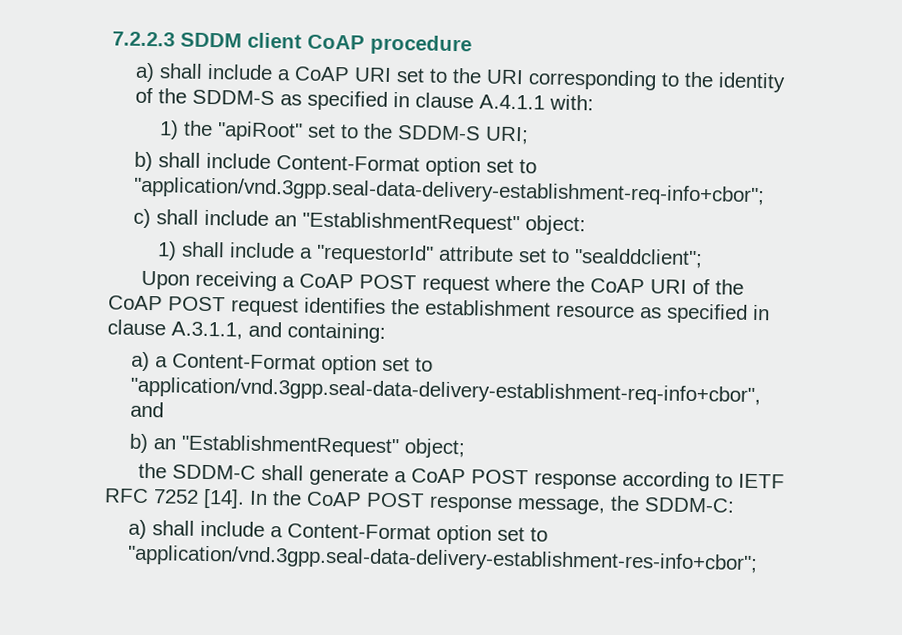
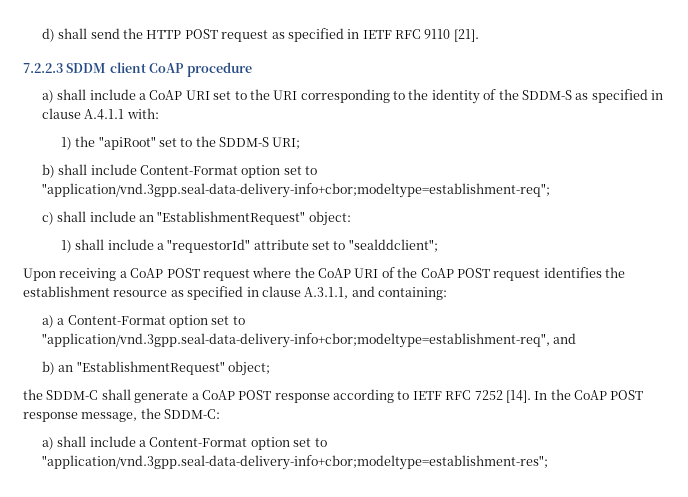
+ d) shall send the HTTP POST request as specified in IETF RFC 9110 [21].
- b) shall include Content-Format option set to "application/vnd.3gpp.seal-data-delivery-establishment-req-info+cbor";
+ b) shall include Content-Format option set to "application/vnd.3gpp.seal-data-delivery-info+cbor;modeltype=establishment-req";
- a) a Content-Format option set to "application/vnd.3gpp.seal-data-delivery-establishment-req-info+cbor", and
+ a) a Content-Format option set to "application/vnd.3gpp.seal-data-delivery-info+cbor;modeltype=establishment-req", and
- a) shall include a Content-Format option set to "application/vnd.3gpp.seal-data-delivery-establishment-res-info+cbor";
+ a) shall include a Content-Format option set to "application/vnd.3gpp.seal-data-delivery-info+cbor;modeltype=establishment-res";

